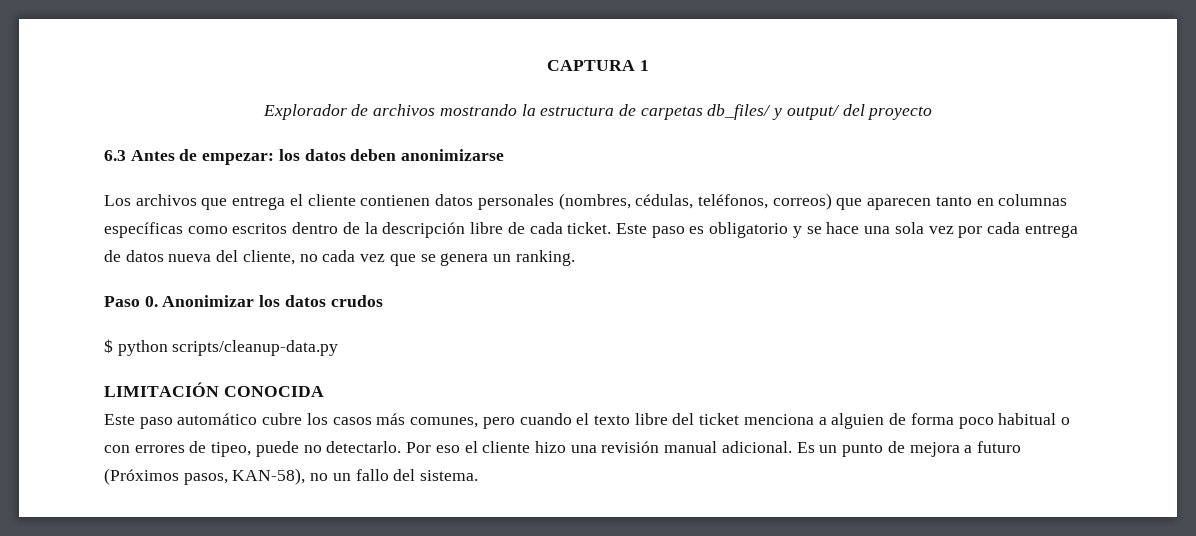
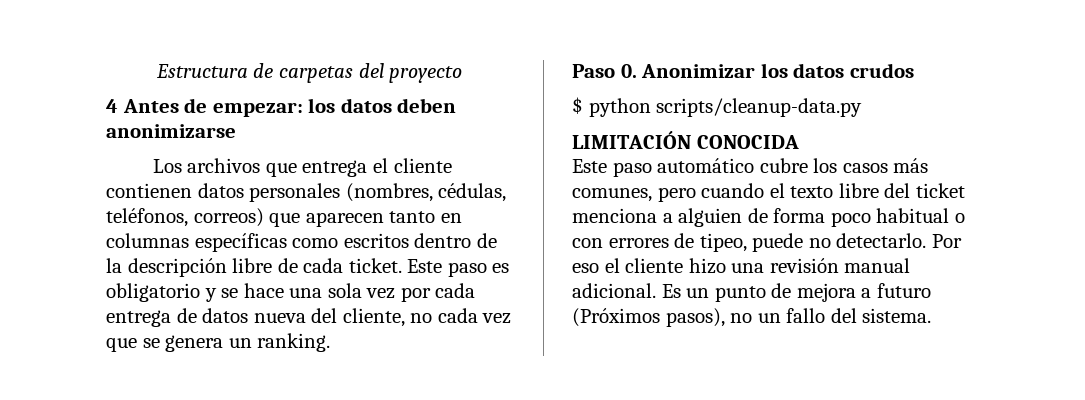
- CAPTURA 1
- Explorador de archivos mostrando la estructura de carpetas db_files/ y output/ del proyecto
+ Estructura de carpetas del proyecto
- 6.3 Antes de empezar: los datos deben anonimizarse
+ 4 Antes de empezar: los datos deben anonimizarse
- Es un punto de mejora a futuro (Próximos pasos, KAN-58), no un fallo del sistema.
+ Es un punto de mejora a futuro (Próximos pasos), no un fallo del sistema.

